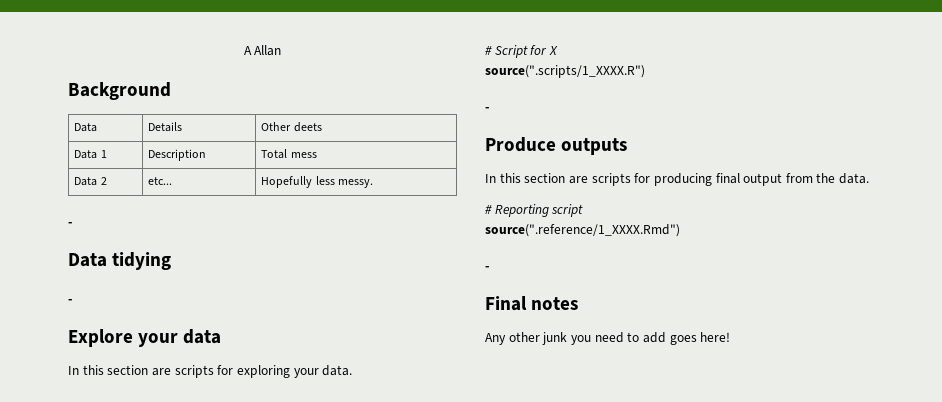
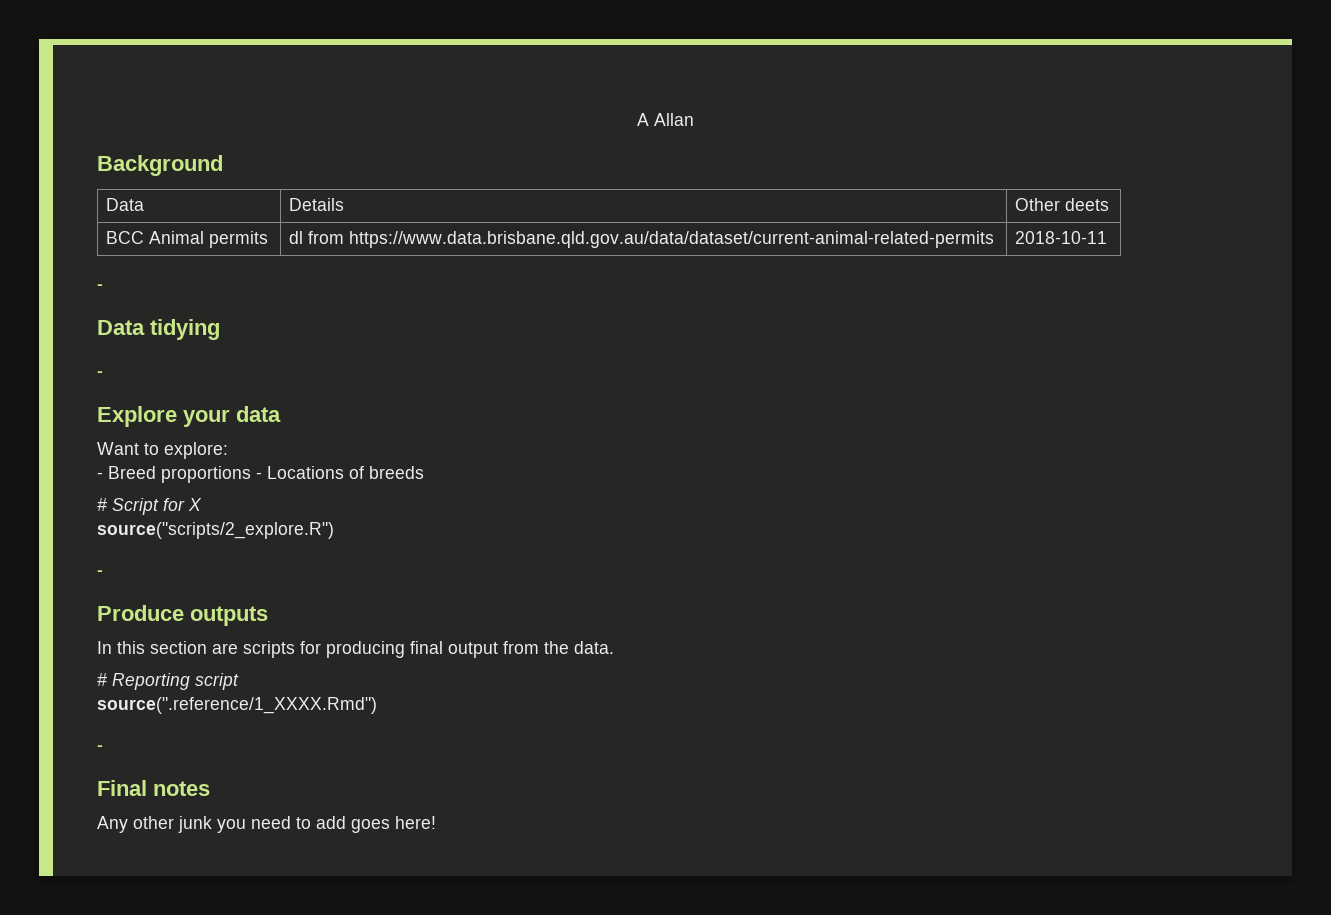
- Data 1 | Description | Total mess
- Data 2 | etc... | Hopefully less messy.
+ BCC Animal permits | dl from https://www.data.brisbane.qld.gov.au/data/dataset/current-animal-related-permits | 2018-10-11
- In this section are scripts for exploring your data.
+ Want to explore:
+ - Breed proportions - Locations of breeds
- source(".scripts/1_XXXX.R")
+ source("scripts/2_explore.R")

